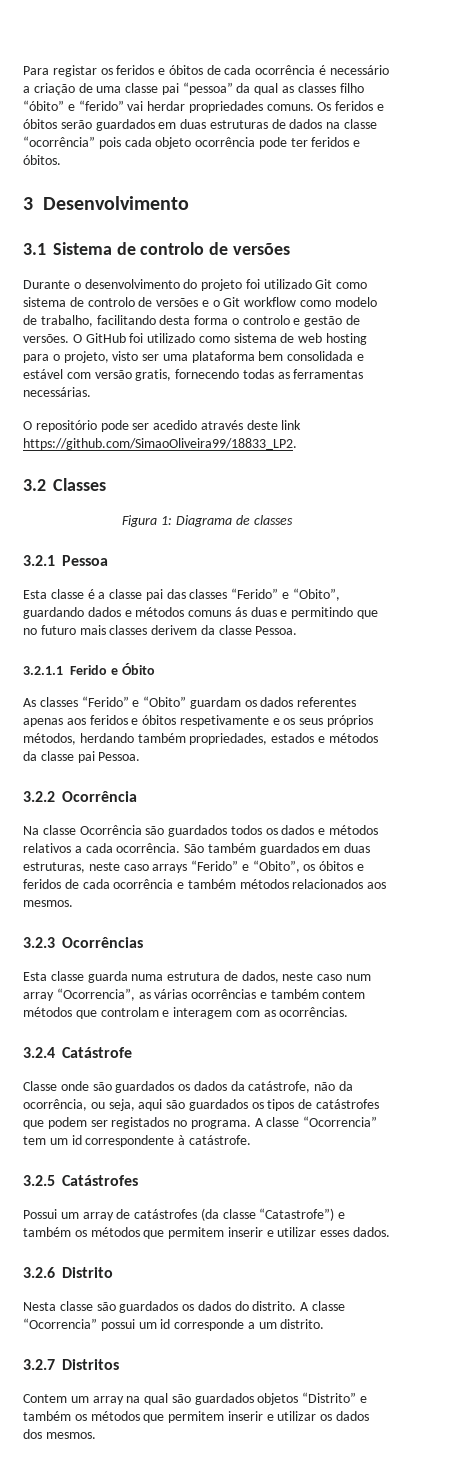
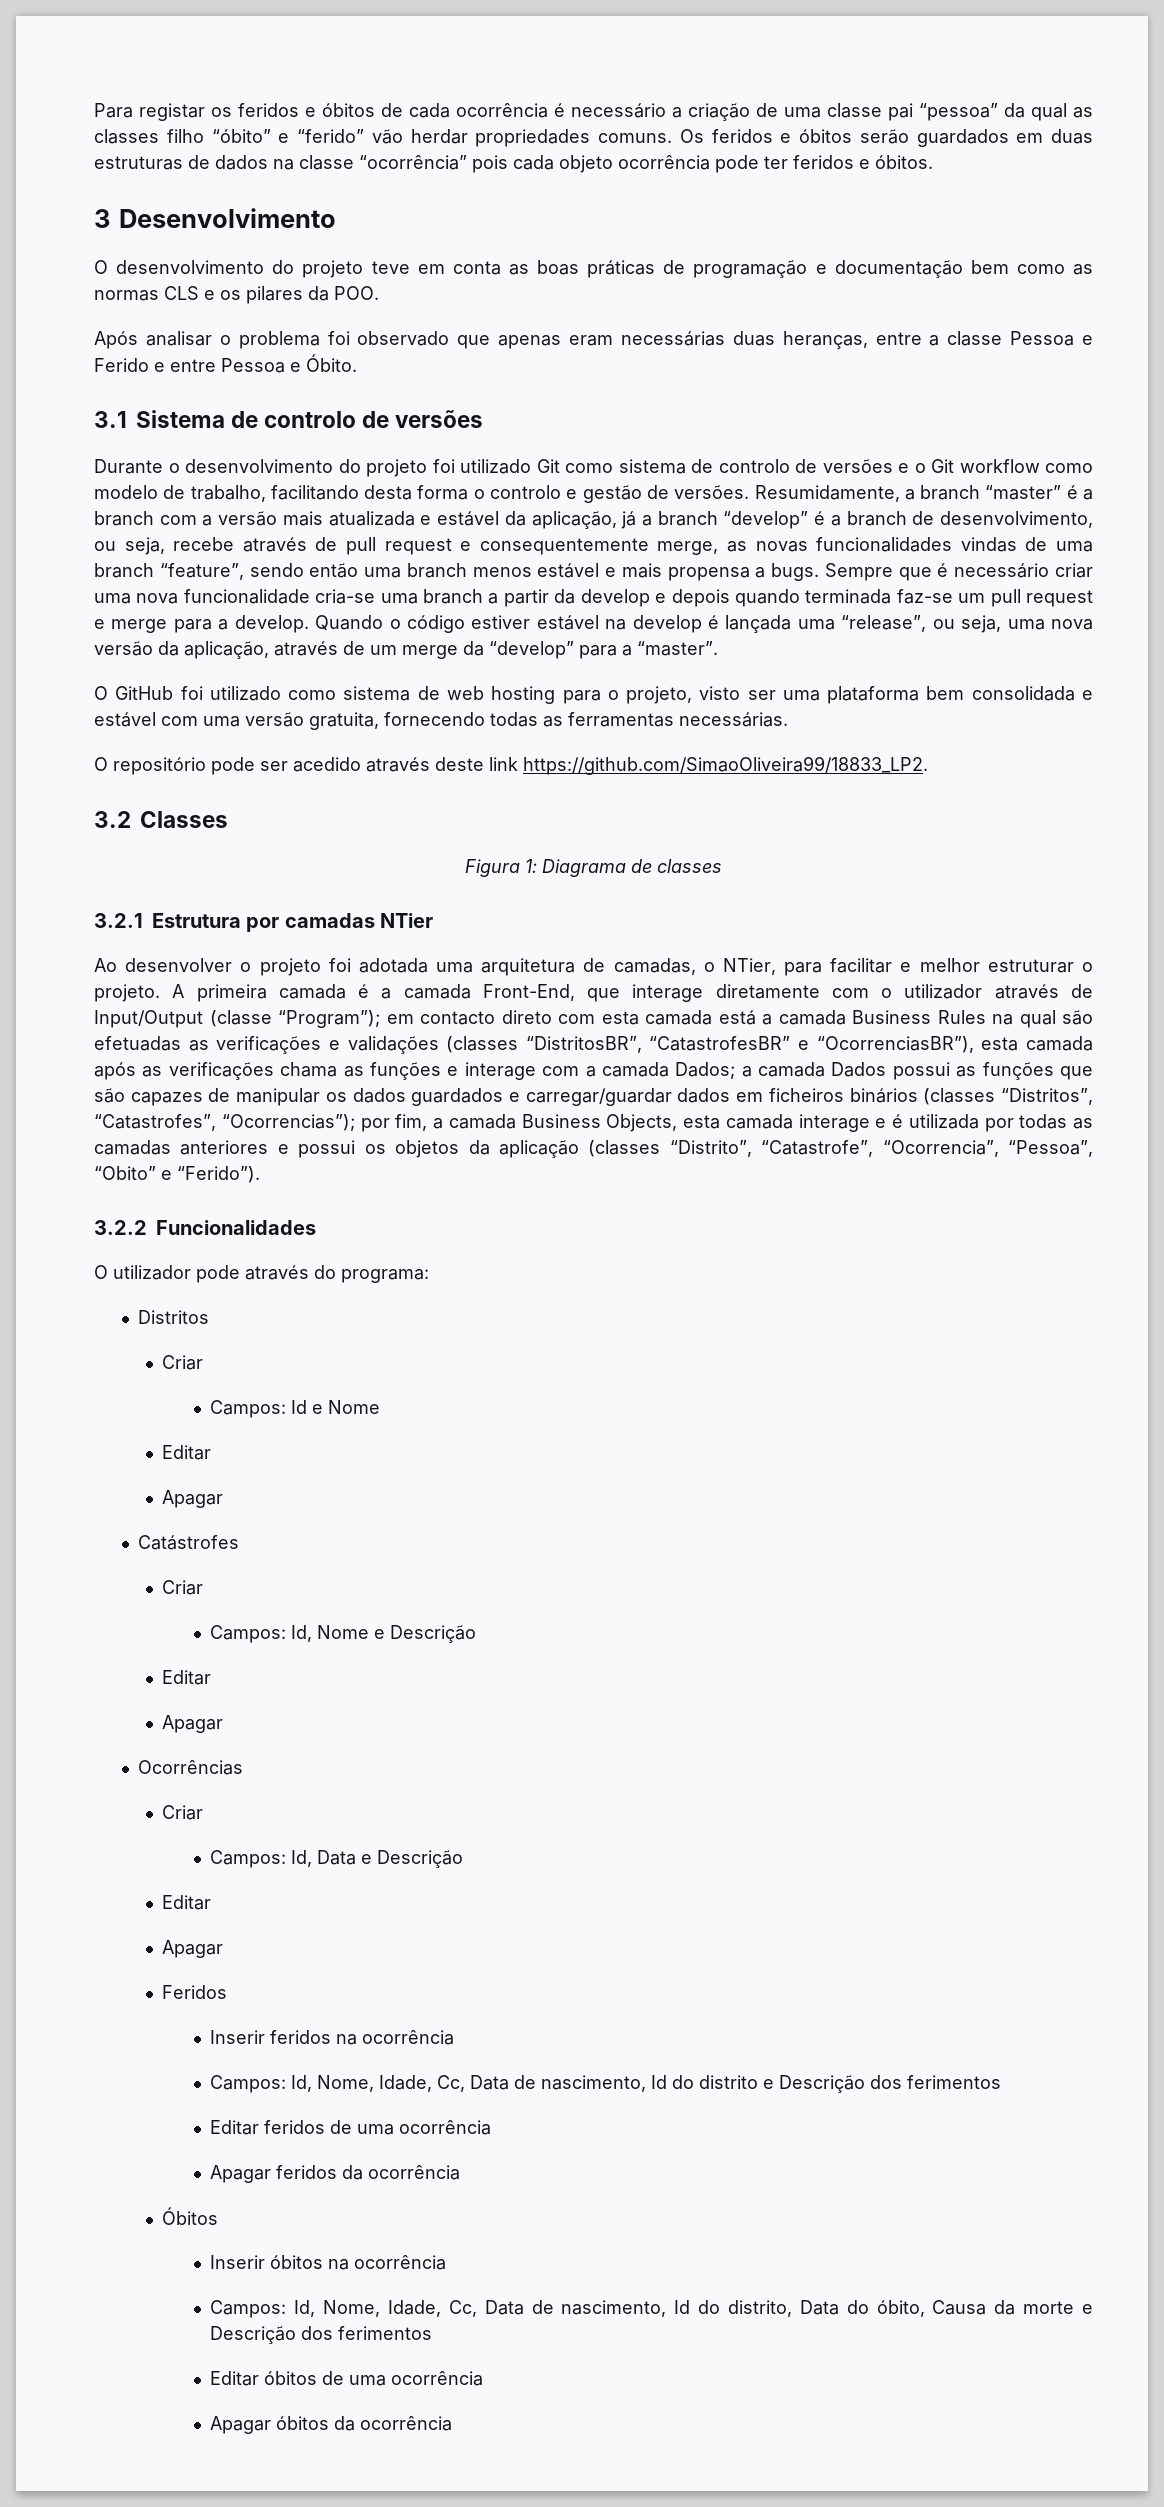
- Para registar os feridos e óbitos de cada ocorrência é necessário a criação de uma classe pai “pessoa” da qual as classes filho “óbito” e “ferido” vai herdar propriedades comuns.
+ Para registar os feridos e óbitos de cada ocorrência é necessário a criação de uma classe pai “pessoa” da qual as classes filho “óbito” e “ferido” vão herdar propriedades comuns.
+ O desenvolvimento do projeto teve em conta as boas práticas de programação e documentação bem como as normas CLS e os pilares da POO.
+ Após analisar o problema foi observado que apenas eram necessárias duas heranças, entre a classe Pessoa e Ferido e entre Pessoa e Óbito.
- Durante o desenvolvimento do projeto foi utilizado Git como sistema de controlo de versões e o Git workflow como modelo de trabalho, facilitando desta forma o controlo e gestão de versões. O GitHub foi utilizado como sistema de web hosting para o projeto, visto ser uma plataforma bem consolidada e estável com versão gratis, fornecendo todas as ferramentas necessárias.
+ Durante o desenvolvimento do projeto foi utilizado Git como sistema de controlo de versões e o Git workflow como modelo de trabalho, facilitando desta forma o controlo e gestão de versões. Resumidamente, a branch “master” é a branch com a versão mais atualizada e estável da aplicação, já a branch “develop” é a branch de desenvolvimento, ou seja, recebe através de pull request e consequentemente merge, as novas funcionalidades vindas de uma branch “feature”, sendo então uma branch menos estável e mais propensa a bugs. Sempre que é necessário criar uma nova funcionalidade cria-se uma branch a partir da develop e depois quando terminada faz-se um pull request e merge para a develop. Quando o código estiver estável na develop é lançada uma “release”, ou seja, uma nova versão da aplicação, através de um merge da “develop” para a “master”.
+ O GitHub foi utilizado como sistema de web hosting para o projeto, visto ser uma plataforma bem consolidada e estável com uma versão gratuita, fornecendo todas as ferramentas necessárias.
- 3.2.1 Pessoa
- Esta classe é a classe pai das classes “Ferido” e “Obito”, guardando dados e métodos comuns ás duas e permitindo que no futuro mais classes derivem da classe Pessoa.
- 3.2.1.1 Ferido e Óbito
- As classes “Ferido” e “Obito” guardam os dados referentes apenas aos feridos e óbitos respetivamente e os seus próprios métodos, herdando também propriedades, estados e métodos da classe pai Pessoa.
- 3.2.2 Ocorrência
- Na classe Ocorrência são guardados todos os dados e métodos relativos a cada ocorrência. São também guardados em duas estruturas, neste caso arrays “Ferido” e “Obito”, os óbitos e feridos de cada ocorrência e também métodos relacionados aos mesmos.
- 3.2.3 Ocorrências
- Esta classe guarda numa estrutura de dados, neste caso num array “Ocorrencia”, as várias ocorrências e também contem métodos que controlam e interagem com as ocorrências.
- 3.2.4 Catástrofe
- Classe onde são guardados os dados da catástrofe, não da ocorrência, ou seja, aqui são guardados os tipos de catástrofes que podem ser registados no programa. A classe “Ocorrencia” tem um id correspondente à catástrofe.
- 3.2.5 Catástrofes
- Possui um array de catástrofes (da classe “Catastrofe”) e também os métodos que permitem inserir e utilizar esses dados.
- 3.2.6 Distrito
- Nesta classe são guardados os dados do distrito. A classe “Ocorrencia” possui um id corresponde a um distrito.
- 3.2.7 Distritos
- Contem um array na qual são guardados objetos “Distrito” e também os métodos que permitem inserir e utilizar os dados dos mesmos.
+ 3.2.1 Estrutura por camadas NTier
+ Ao desenvolver o projeto foi adotada uma arquitetura de camadas, o NTier, para facilitar e melhor estruturar o projeto. A primeira camada é a camada Front-End, que interage diretamente com o utilizador através de Input/Output (classe “Program”); em contacto direto com esta camada está a camada Business Rules na qual são efetuadas as verificações e validações (classes “DistritosBR”, “CatastrofesBR” e “OcorrenciasBR”), esta camada após as verificações chama as funções e interage com a camada Dados; a camada Dados possui as funções que são capazes de manipular os dados guardados e carregar/guardar dados em ficheiros binários (classes “Distritos”, “Catastrofes”, “Ocorrencias”); por fim, a camada Business Objects, esta camada interage e é utilizada por todas as camadas anteriores e possui os objetos da aplicação (classes “Distrito”, “Catastrofe”, “Ocorrencia”, “Pessoa”, “Obito” e “Ferido”).
+ 3.2.2 Funcionalidades
+ O utilizador pode através do programa:
+ Distritos
+ Criar
+ Campos: Id e Nome
+ Editar
+ Apagar
+ Catástrofes
+ Criar
+ Campos: Id, Nome e Descrição
+ Editar
+ Apagar
+ Ocorrências
+ Criar
+ Campos: Id, Data e Descrição
+ Editar
+ Apagar
+ Feridos
+ Inserir feridos na ocorrência
+ Campos: Id, Nome, Idade, Cc, Data de nascimento, Id do distrito e Descrição dos ferimentos
+ Editar feridos de uma ocorrência
+ Apagar feridos da ocorrência
+ Óbitos
+ Inserir óbitos na ocorrência
+ Campos: Id, Nome, Idade, Cc, Data de nascimento, Id do distrito, Data do óbito, Causa da morte e Descrição dos ferimentos
+ Editar óbitos de uma ocorrência
+ Apagar óbitos da ocorrência

